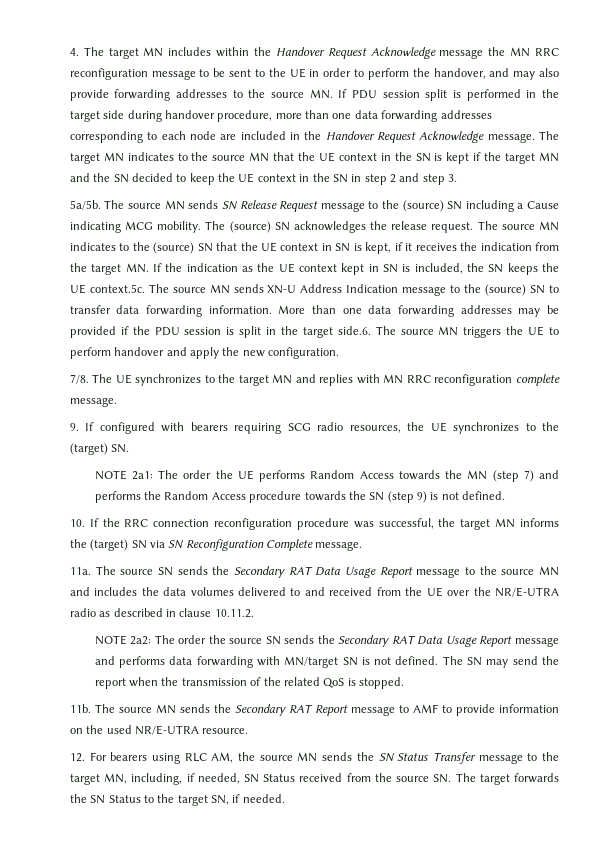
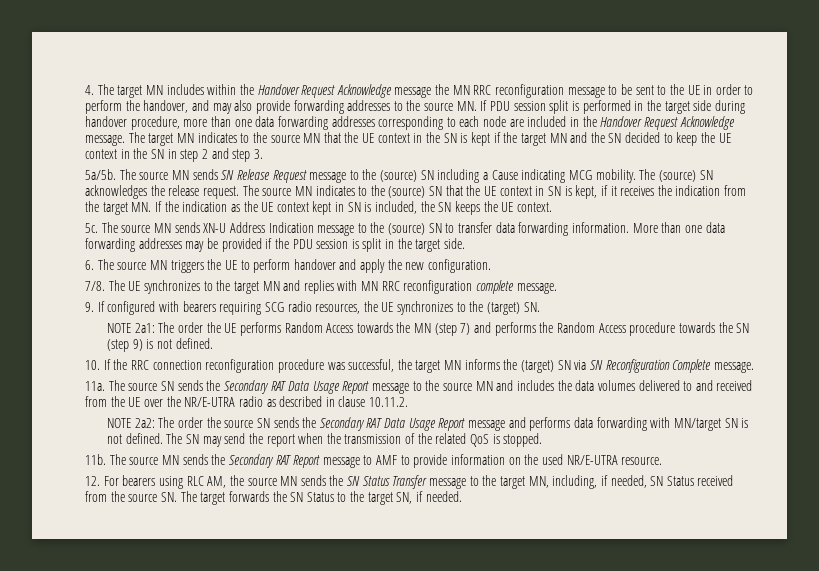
- The source MN indicates to the (source) SN that the UE context in SN is kept, if it receives the indication from the target MN. If the indication as the UE context kept in SN is included, the SN keeps the UE context.5c. The source MN sends XN-U Address Indication message to the (source) SN to transfer data forwarding information.
+ The source MN indicates to the (source) SN that the UE context in SN is kept, if it receives the indication from the target MN. If the indication as the UE context kept in SN is included, the SN keeps the UE context.
+ 5c. The source MN sends XN-U Address Indication message to the (source) SN to transfer data forwarding information.
- More than one data forwarding addresses may be provided if the PDU session is split in the target side.6. The source MN triggers the UE to perform handover and apply the new configuration.
+ More than one data forwarding addresses may be provided if the PDU session is split in the target side.
+ 6. The source MN triggers the UE to perform handover and apply the new configuration.

